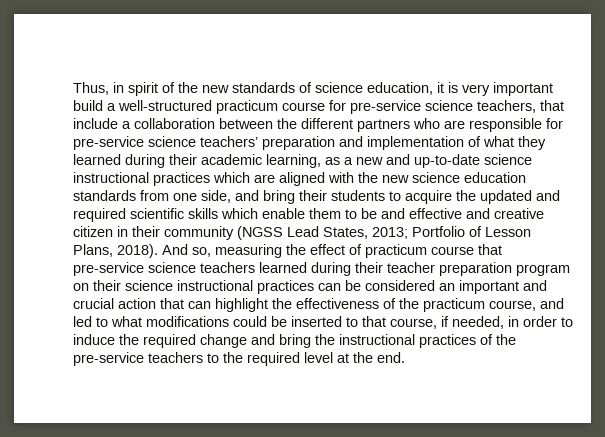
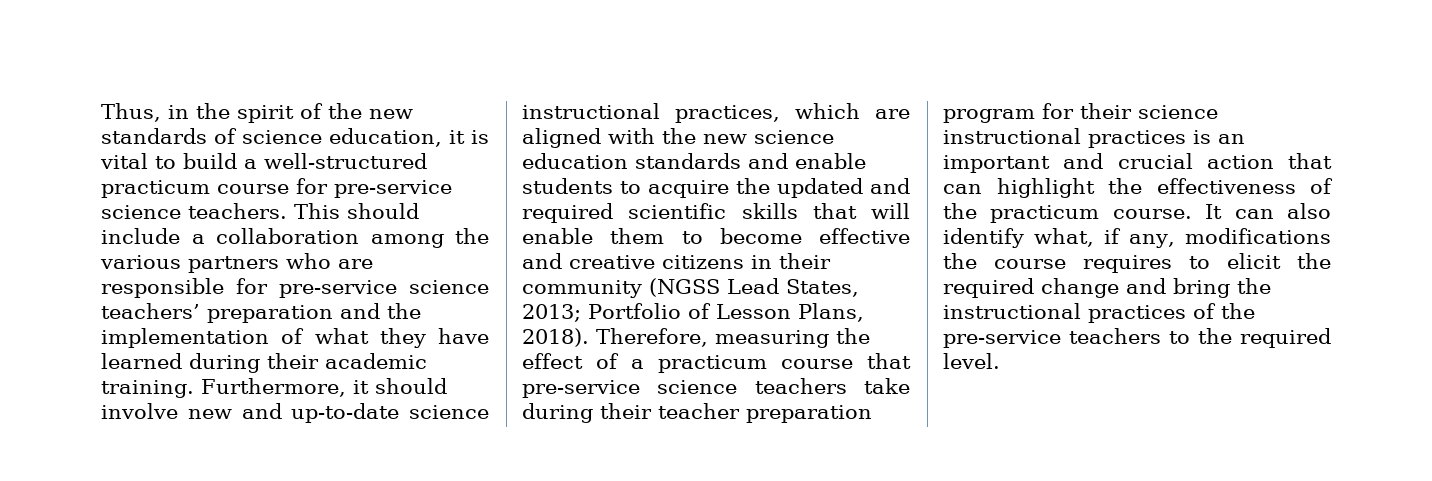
- Thus, in spirit of the new standards of science education, it is very important build a well-structured practicum course for pre-service science teachers, that include a collaboration between the different partners who are responsible for pre-service science teachers’ preparation and implementation of what they learned during their academic learning, as a new and up-to-date science instructional practices which are aligned with the new science education standards from one side, and bring their students to acquire the updated and required scientific skills which enable them to be and effective and creative citizen in their community (NGSS Lead States, 2013;
+ Thus, in the spirit of the new standards of science education, it is vital to build a well-structured practicum course for pre-service science teachers. This should include a collaboration among the various partners who are responsible for pre-service science teachers’ preparation and the implementation of what they have learned during their academic training. Furthermore, it should involve new and up-to-date science instructional practices, which are aligned with the new science education standards and enable students to acquire the updated and required scientific skills that will enable them to become effective and creative citizens in their community (NGSS Lead States, 2013;
- And so, measuring the effect of practicum course that pre-service science teachers learned during their teacher preparation program on their science instructional practices can be considered an important and crucial action that can highlight the effectiveness of the practicum course, and led to what modifications could be inserted to that course, if needed, in order to induce the required change and bring the instructional practices of the pre-service teachers to the required level at the end.
+ Therefore, measuring the effect of a practicum course that pre-service science teachers take during their teacher preparation program for their science instructional practices is an important and crucial action that can highlight the effectiveness of the practicum course. It can also identify what, if any, modifications the course requires to elicit the required change and bring the instructional practices of the pre-service teachers to the required level.

